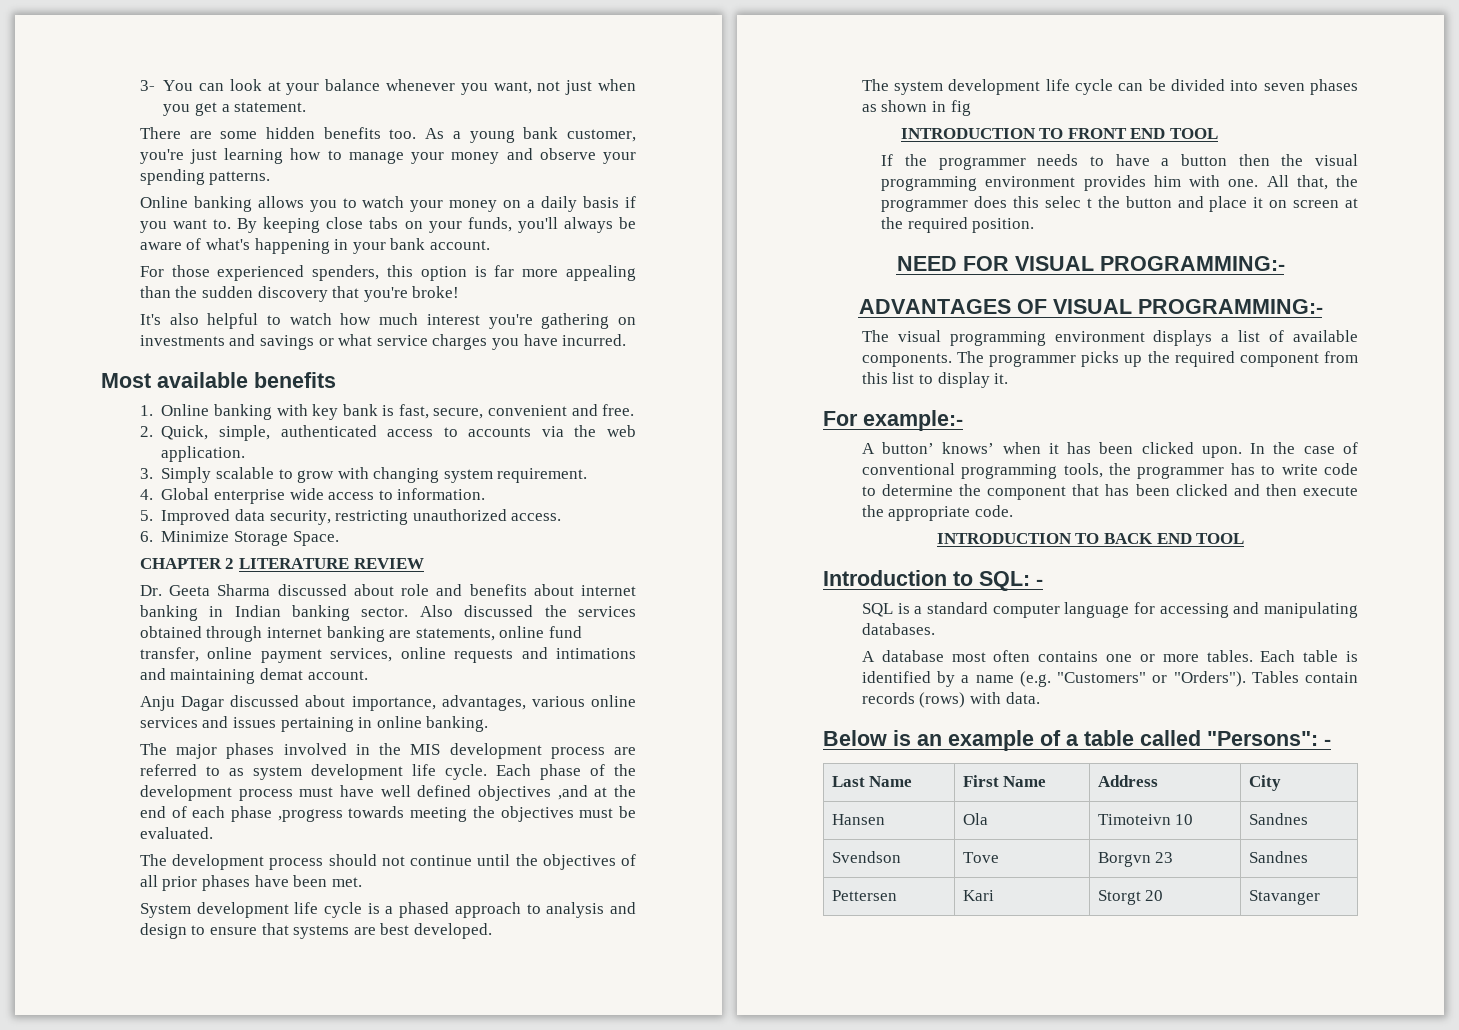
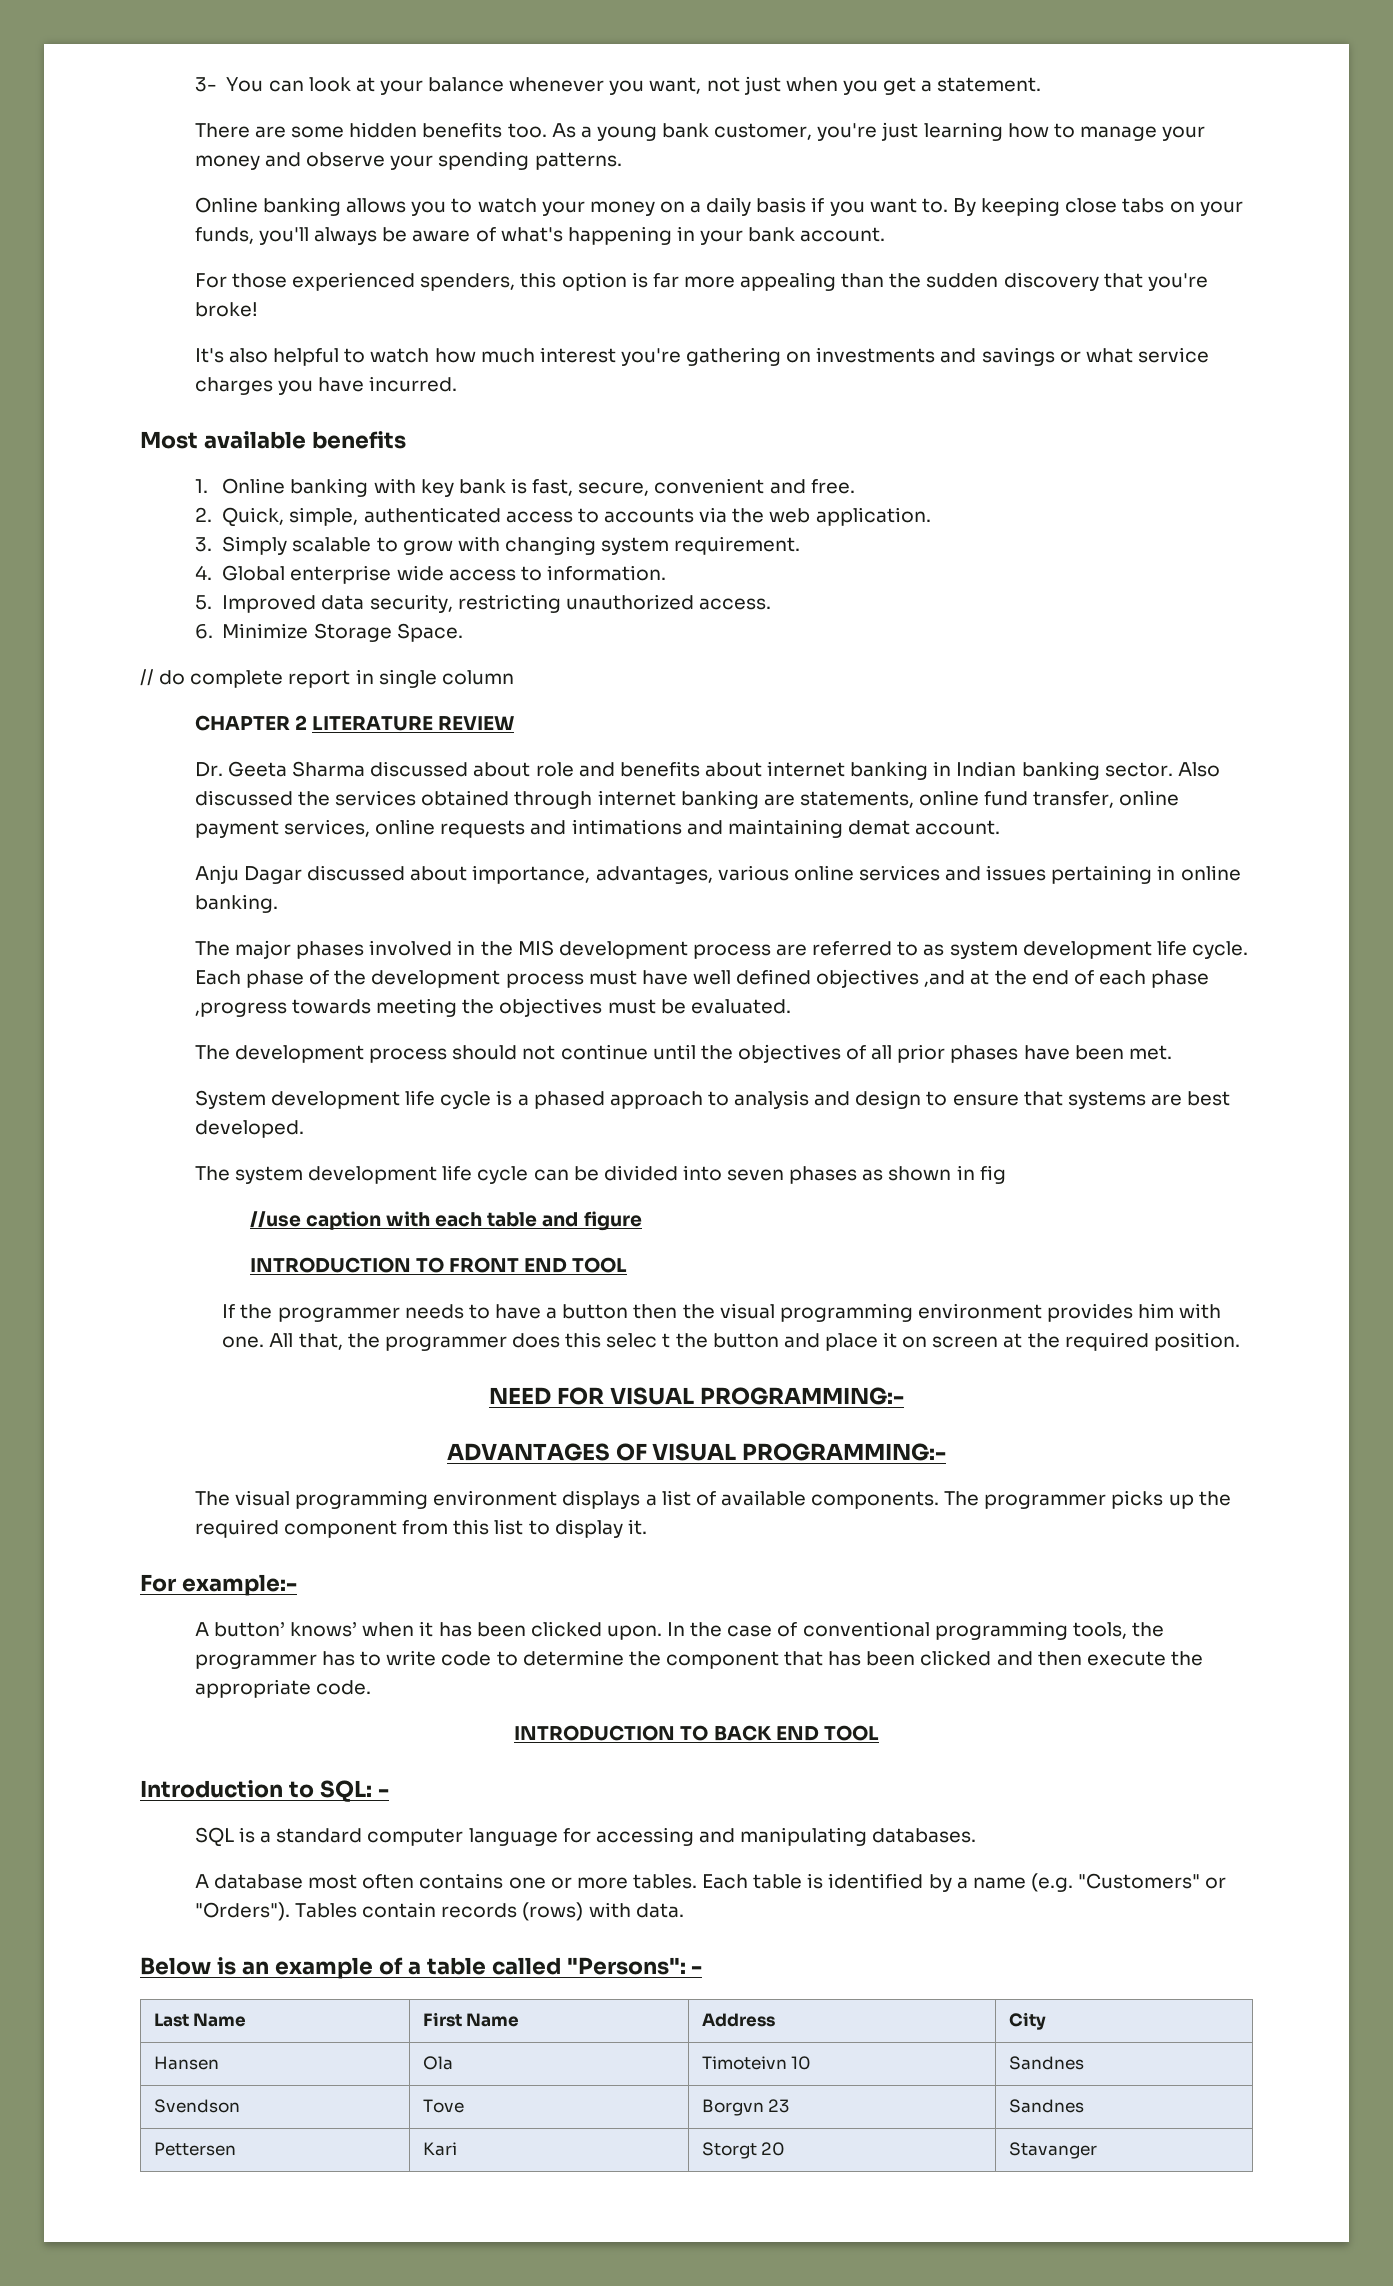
+ // do complete report in single column
+ //use caption with each table and figure

